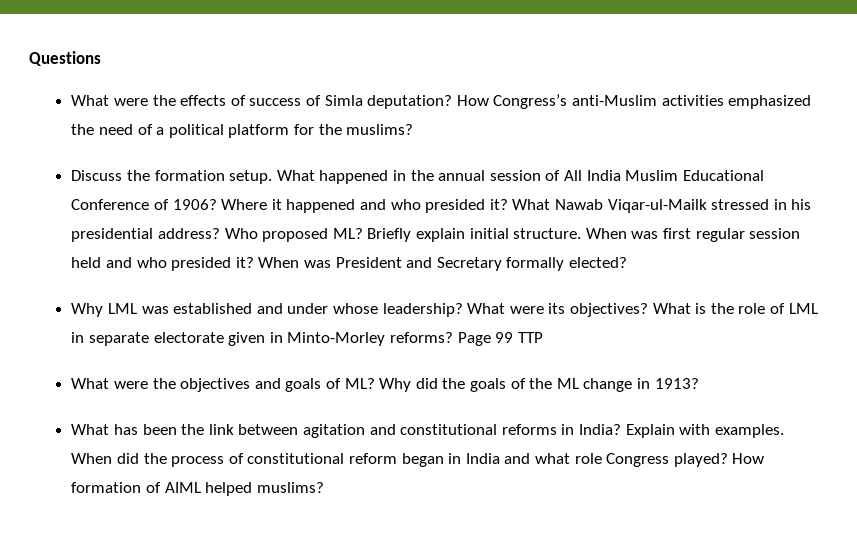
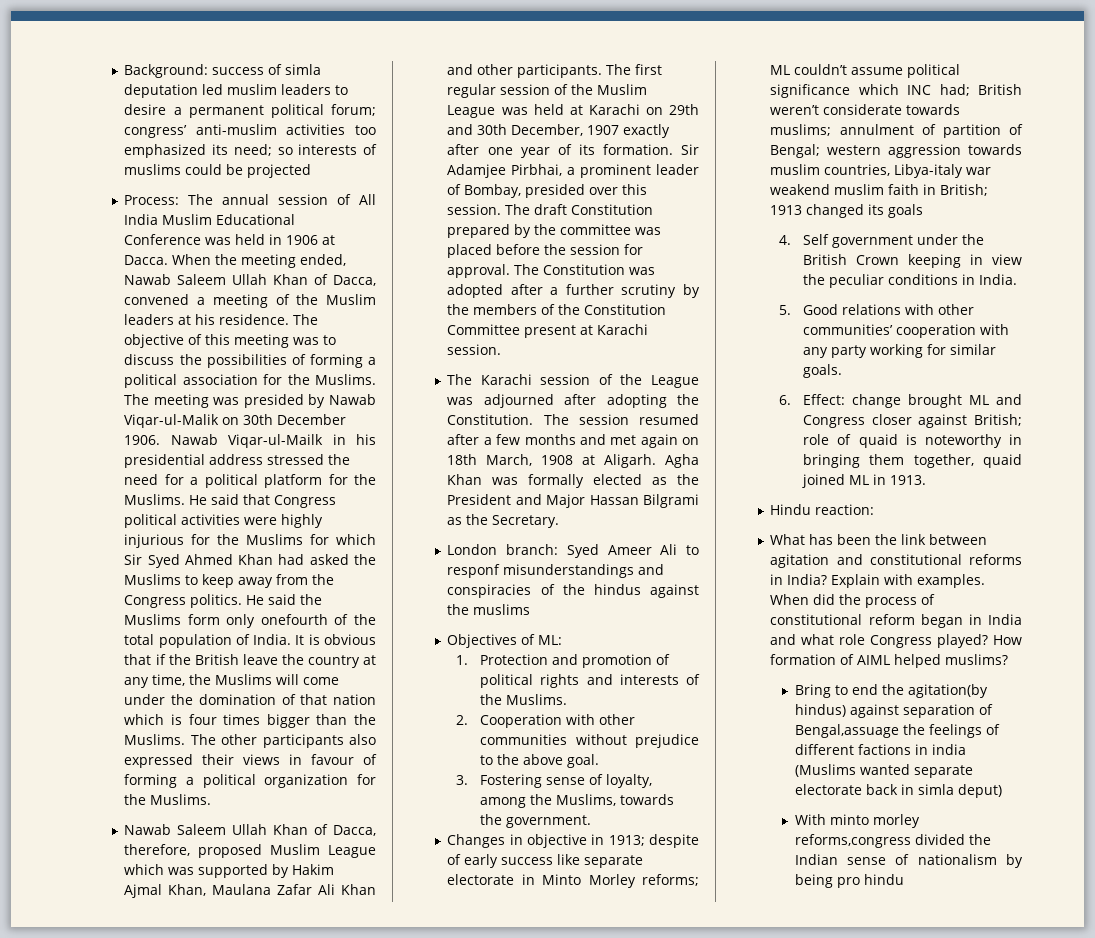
- Questions
- What were the effects of success of Simla deputation? How Congress’s anti-Muslim activities emphasized the need of a political platform for the muslims?
- Discuss the formation setup. What happened in the annual session of All India Muslim Educational Conference of 1906? Where it happened and who presided it? What Nawab Viqar-ul-Mailk stressed in his presidential address? Who proposed ML? Briefly explain initial structure. When was first regular session held and who presided it? When was President and Secretary formally elected?
- Why LML was established and under whose leadership? What were its objectives? What is the role of LML in separate electorate given in Minto-Morley reforms? Page 99 TTP
- What were the objectives and goals of ML? Why did the goals of the ML change in 1913?
+ Background: success of simla deputation led muslim leaders to desire a permanent political forum; congress’ anti-muslim activities too emphasized its need; so interests of muslims could be projected
+ Process: The annual session of All India Muslim Educational Conference was held in 1906 at Dacca. When the meeting ended, Nawab Saleem Ullah Khan of Dacca, convened a meeting of the Muslim leaders at his residence. The objective of this meeting was to discuss the possibilities of forming a political association for the Muslims. The meeting was presided by Nawab Viqar-ul-Malik on 30th December 1906. Nawab Viqar-ul-Mailk in his presidential address stressed the need for a political platform for the Muslims. He said that Congress political activities were highly injurious for the Muslims for which Sir Syed Ahmed Khan had asked the Muslims to keep away from the Congress politics. He said the Muslims form only onefourth of the total population of India. It is obvious that if the British leave the country at any time, the Muslims will come under the domination of that nation which is four times bigger than the Muslims. The other participants also expressed their views in favour of forming a political organization for the Muslims.
+ Nawab Saleem Ullah Khan of Dacca, therefore, proposed Muslim League which was supported by Hakim Ajmal Khan, Maulana Zafar Ali Khan and other participants. The first regular session of the Muslim League was held at Karachi on 29th and 30th December, 1907 exactly after one year of its formation. Sir Adamjee Pirbhai, a prominent leader of Bombay, presided over this session. The draft Constitution prepared by the committee was placed before the session for approval. The Constitution was adopted after a further scrutiny by the members of the Constitution Committee present at Karachi session.
+ The Karachi session of the League was adjourned after adopting the Constitution. The session resumed after a few months and met again on 18th March, 1908 at Aligarh. Agha Khan was formally elected as the President and Major Hassan Bilgrami as the Secretary.
+ London branch: Syed Ameer Ali to responf misunderstandings and conspiracies of the hindus against the muslims
+ Objectives of ML:
+ 1. Protection and promotion of political rights and interests of the Muslims.
+ 2. Cooperation with other communities without prejudice to the above goal.
+ 3. Fostering sense of loyalty, among the Muslims, towards the government.
+ Changes in objective in 1913; despite of early success like separate electorate in Minto Morley reforms; ML couldn’t assume political significance which INC had; British weren’t considerate towards muslims; annulment of partition of Bengal; western aggression towards muslim countries, Libya-italy war weakend muslim faith in British; 1913 changed its goals
+ 4. Self government under the British Crown keeping in view the peculiar conditions in India.
+ 5. Good relations with other communities’ cooperation with any party working for similar goals.
+ 6. Effect: change brought ML and Congress closer against British; role of quaid is noteworthy in bringing them together, quaid joined ML in 1913.
+ Hindu reaction:
+ Bring to end the agitation(by hindus) against separation of Bengal,assuage the feelings of different factions in india (Muslims wanted separate electorate back in simla deput)
+ With minto morley reforms,congress divided the Indian sense of nationalism by being pro hindu

